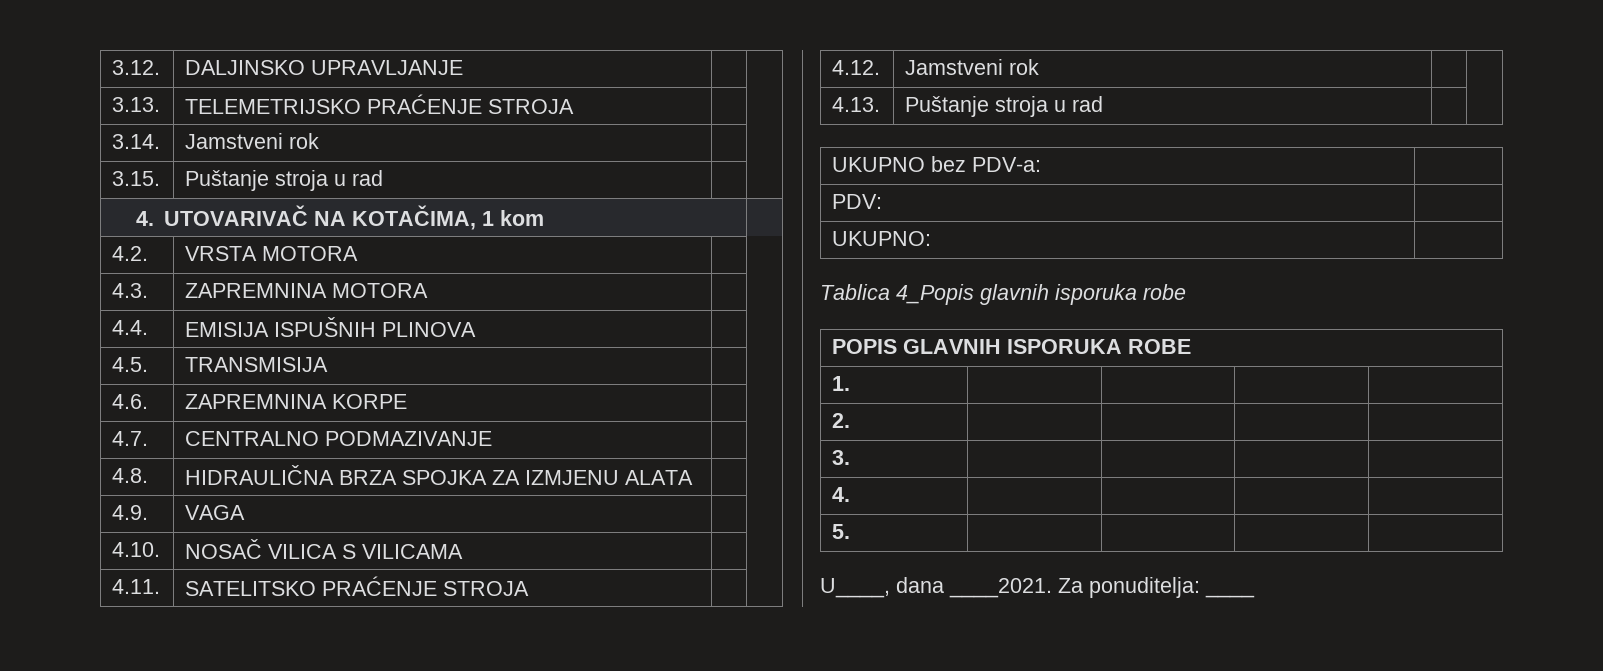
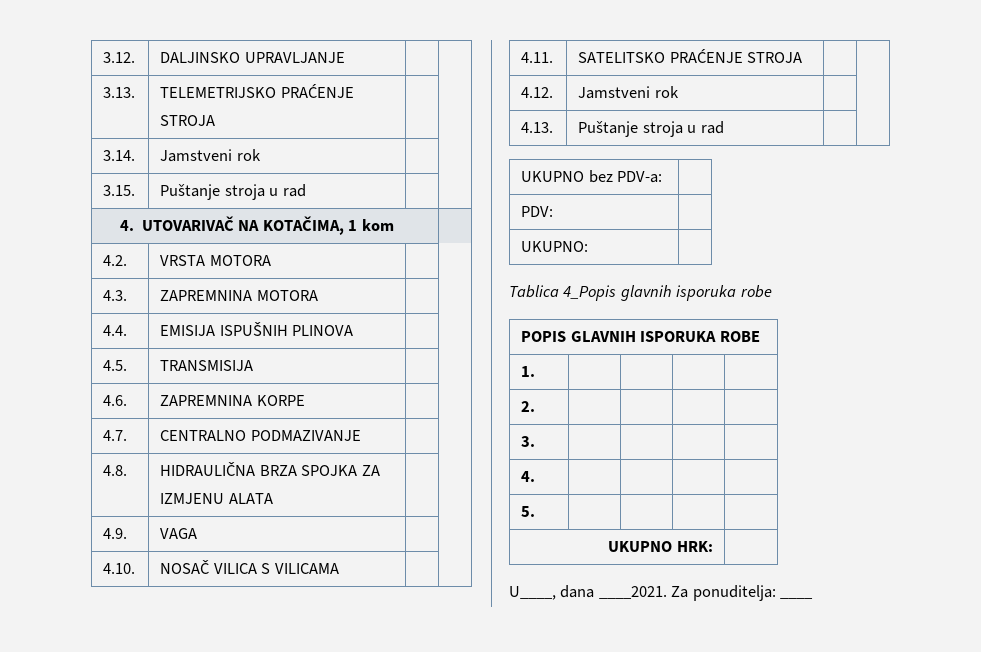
+ UKUPNO HRK: |

